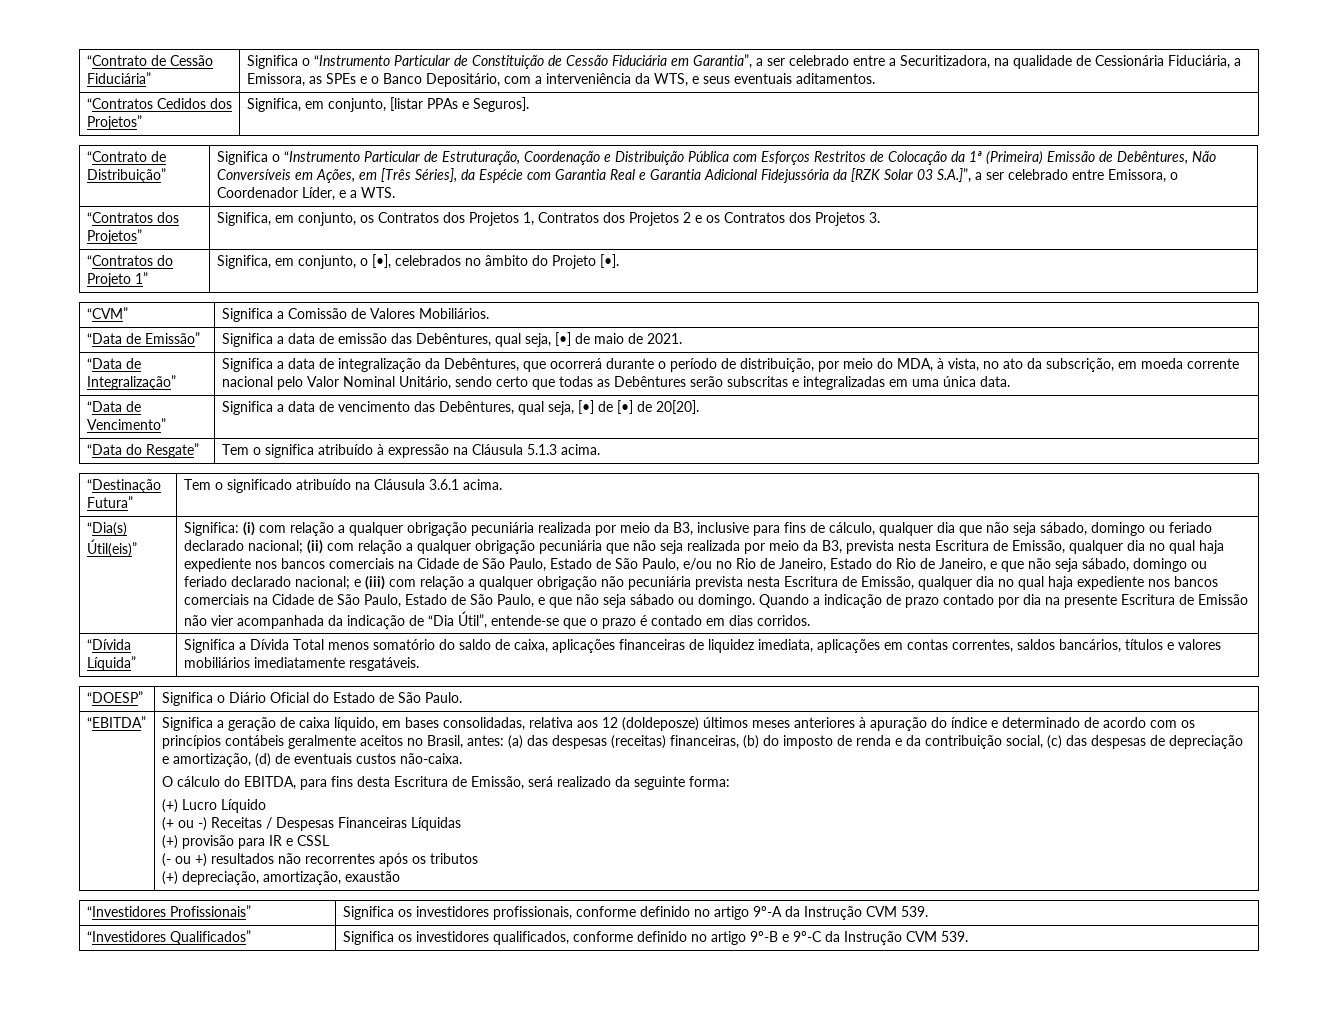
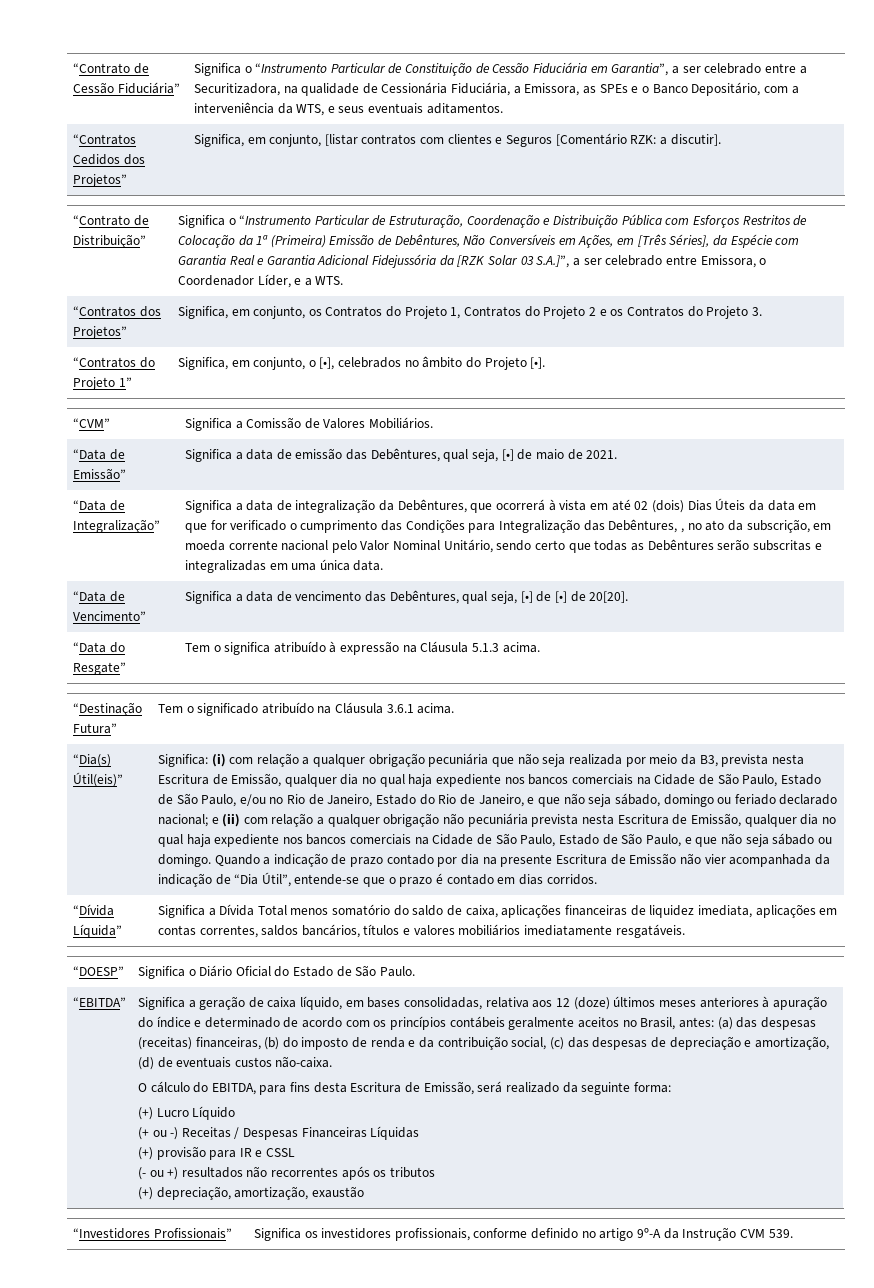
- “Contratos Cedidos dos Projetos” | Significa, em conjunto, [listar PPAs e Seguros].
+ “Contratos Cedidos dos Projetos” | Significa, em conjunto, [listar contratos com clientes e Seguros [Comentário RZK: a discutir].
- “Contratos dos Projetos” | Significa, em conjunto, os Contratos dos Projetos 1, Contratos dos Projetos 2 e os Contratos dos Projetos 3.
+ “Contratos dos Projetos” | Significa, em conjunto, os Contratos do Projeto 1, Contratos do Projeto 2 e os Contratos do Projeto 3.
- Significa a data de integralização da Debêntures, que ocorrerá durante o período de distribuição, por meio do MDA, à vista, no ato da subscrição, em moeda corrente nacional pelo Valor Nominal Unitário, sendo certo que todas as Debêntures serão subscritas e integralizadas em uma única data.
+ Significa a data de integralização da Debêntures, que ocorrerá à vista em até 02 (dois) Dias Úteis da data em que for verificado o cumprimento das Condições para Integralização das Debêntures, , no ato da subscrição, em moeda corrente nacional pelo Valor Nominal Unitário, sendo certo que todas as Debêntures serão subscritas e integralizadas em uma única data.
- (i) com relação a qualquer obrigação pecuniária realizada por meio da B3, inclusive para fins de cálculo, qualquer dia que não seja sábado, domingo ou feriado declarado nacional; (ii) com relação a qualquer obrigação pecuniária que não seja realizada por meio da B3, prevista nesta Escritura de Emissão, qualquer dia no qual haja expediente nos bancos comerciais na Cidade de São Paulo, Estado de São Paulo, e/ou no Rio de Janeiro, Estado do Rio de Janeiro, e que não seja sábado, domingo ou feriado declarado nacional;
+ (i) com relação a qualquer obrigação pecuniária que não seja realizada por meio da B3, prevista nesta Escritura de Emissão, qualquer dia no qual haja expediente nos bancos comerciais na Cidade de São Paulo, Estado de São Paulo, e/ou no Rio de Janeiro, Estado do Rio de Janeiro, e que não seja sábado, domingo ou feriado declarado nacional;
- e (iii) com relação a qualquer obrigação não pecuniária prevista nesta Escritura de Emissão, qualquer dia no qual haja expediente nos bancos comerciais na Cidade de São Paulo, Estado de São Paulo, e que não seja sábado ou domingo.
+ e (ii) com relação a qualquer obrigação não pecuniária prevista nesta Escritura de Emissão, qualquer dia no qual haja expediente nos bancos comerciais na Cidade de São Paulo, Estado de São Paulo, e que não seja sábado ou domingo.
- Significa a geração de caixa líquido, em bases consolidadas, relativa aos 12 (doldeposze) últimos meses anteriores à apuração do índice e determinado de acordo com os princípios contábeis geralmente aceitos no Brasil, antes: (a) das despesas (receitas) financeiras, (b) do imposto de renda e da contribuição social, (c) das despesas de depreciação e amortização, (d) de eventuais custos não-caixa.
+ Significa a geração de caixa líquido, em bases consolidadas, relativa aos 12 (doze) últimos meses anteriores à apuração do índice e determinado de acordo com os princípios contábeis geralmente aceitos no Brasil, antes: (a) das despesas (receitas) financeiras, (b) do imposto de renda e da contribuição social, (c) das despesas de depreciação e amortização, (d) de eventuais custos não-caixa.
- “Investidores Qualificados” | Significa os investidores qualificados, conforme definido no artigo 9º-B e 9º-C da Instrução CVM 539.

